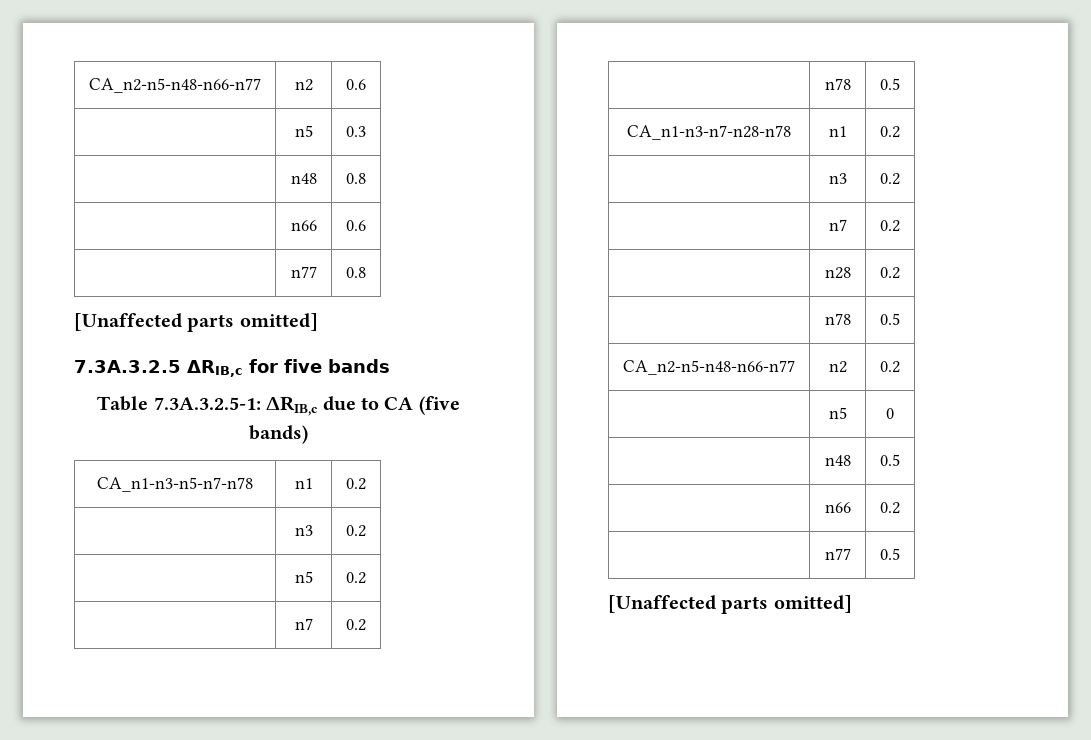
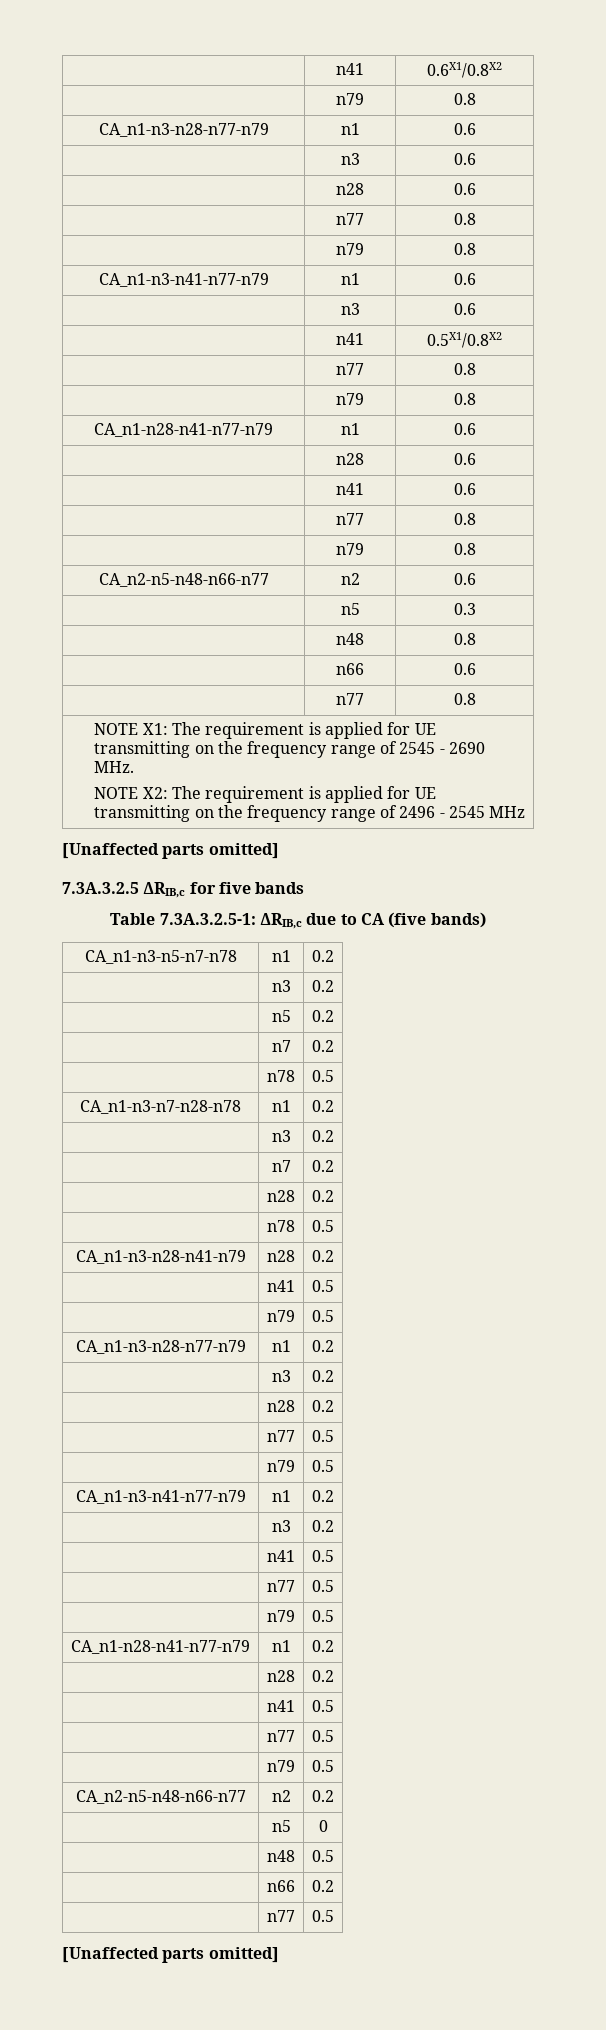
+ | n41 | 0.6X1/0.8X2
+ | n79 | 0.8
+ CA_n1-n3-n28-n77-n79 | n1 | 0.6
+ | n3 | 0.6
+ | n28 | 0.6
+ | n77 | 0.8
+ | n79 | 0.8
+ CA_n1-n3-n41-n77-n79 | n1 | 0.6
+ | n3 | 0.6
+ | n41 | 0.5X1/0.8X2
+ | n77 | 0.8
+ | n79 | 0.8
+ CA_n1-n28-n41-n77-n79 | n1 | 0.6
+ | n28 | 0.6
+ | n41 | 0.6
+ | n77 | 0.8
+ | n79 | 0.8
+ NOTE X1: The requirement is applied for UE transmitting on the frequency range of 2545 - 2690 MHz.
+ NOTE X2: The requirement is applied for UE transmitting on the frequency range of 2496 - 2545 MHz
+ CA_n1-n3-n28-n41-n79 | n28 | 0.2
+ | n41 | 0.5
+ | n79 | 0.5
+ CA_n1-n3-n28-n77-n79 | n1 | 0.2
+ | n3 | 0.2
+ | n28 | 0.2
+ | n77 | 0.5
+ | n79 | 0.5
+ CA_n1-n3-n41-n77-n79 | n1 | 0.2
+ | n3 | 0.2
+ | n41 | 0.5
+ | n77 | 0.5
+ | n79 | 0.5
+ CA_n1-n28-n41-n77-n79 | n1 | 0.2
+ | n28 | 0.2
+ | n41 | 0.5
+ | n77 | 0.5
+ | n79 | 0.5

